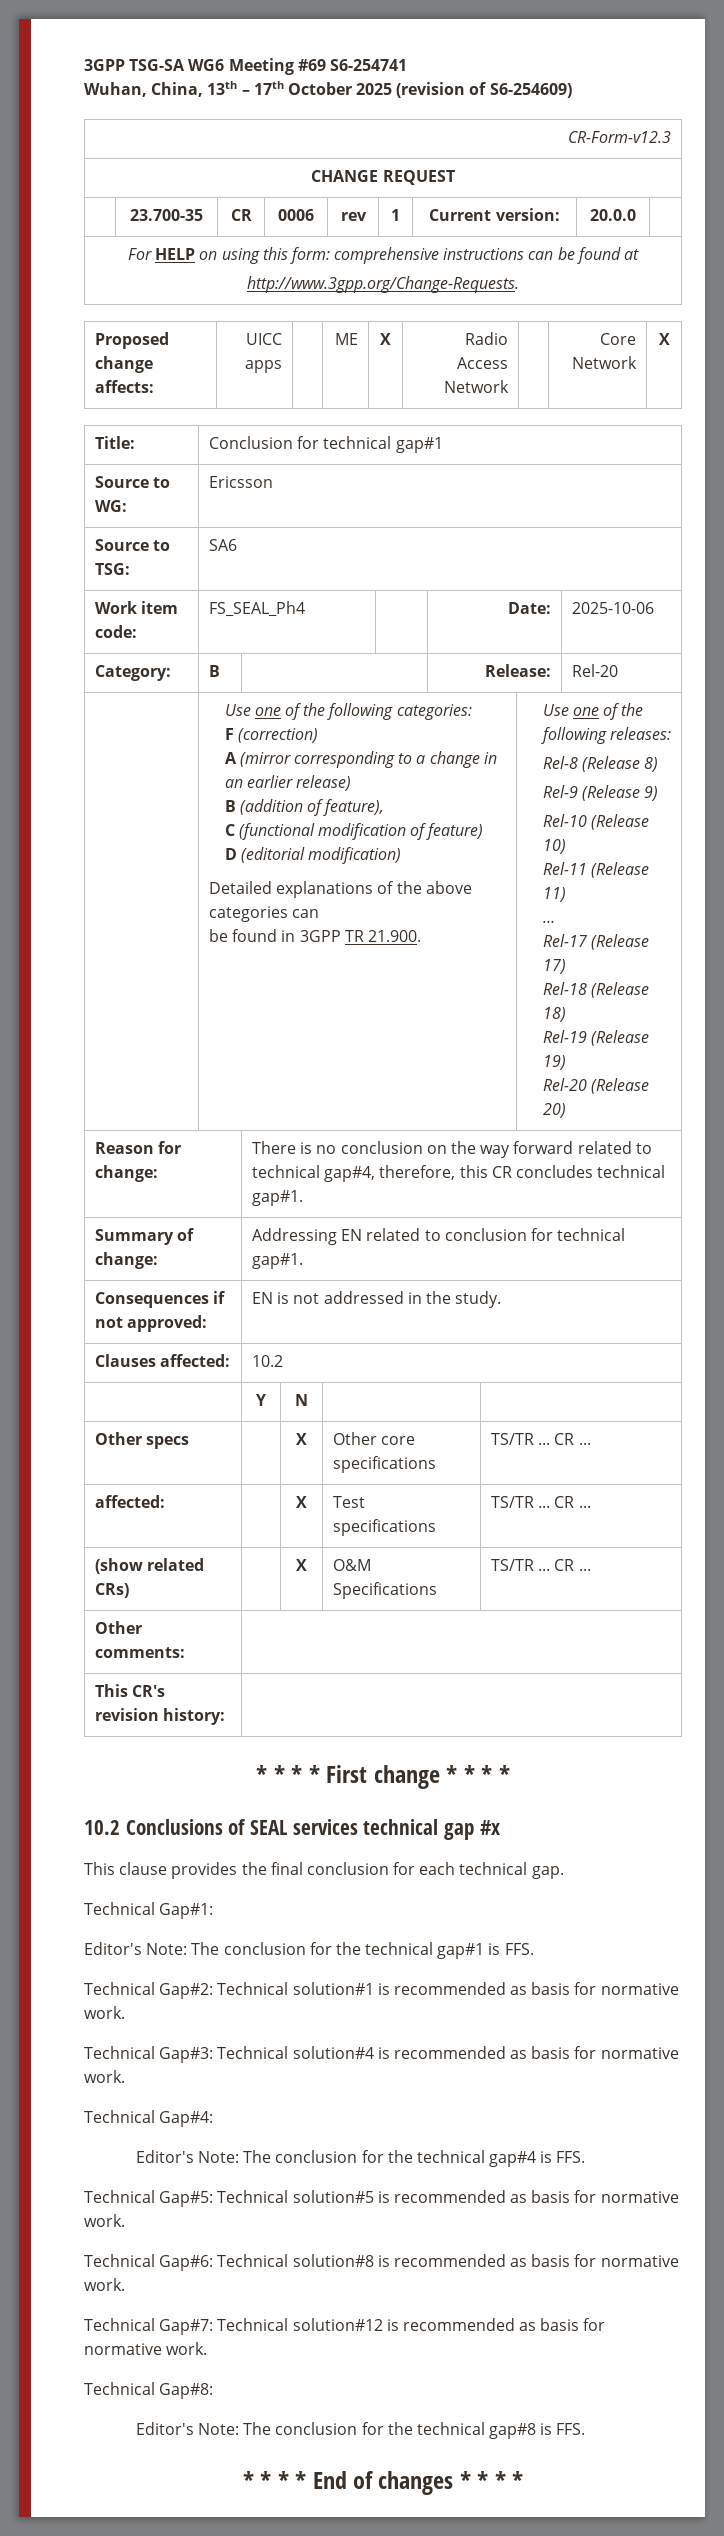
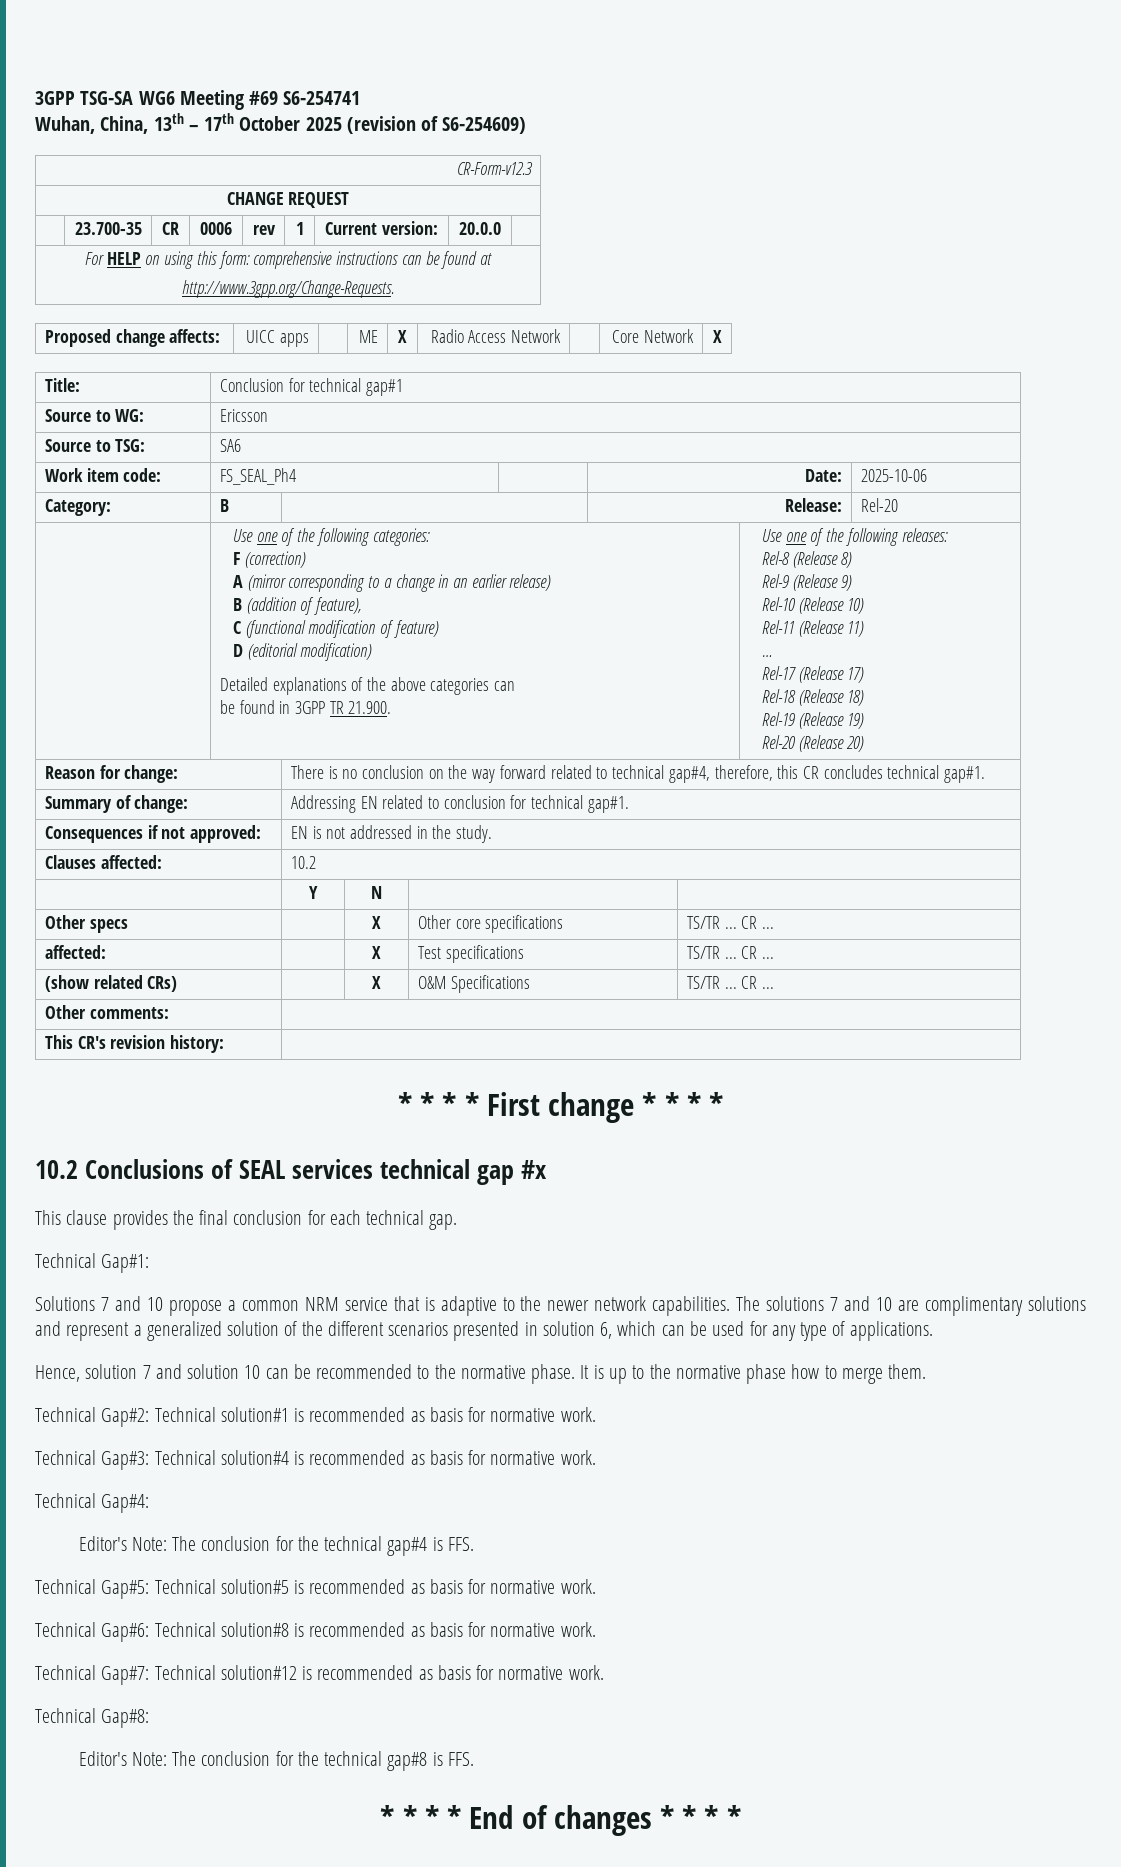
- Editor's Note: The conclusion for the technical gap#1 is FFS.
+ Solutions 7 and 10 propose a common NRM service that is adaptive to the newer network capabilities. The solutions 7 and 10 are complimentary solutions and represent a generalized solution of the different scenarios presented in solution 6, which can be used for any type of applications.
+ Hence, solution 7 and solution 10 can be recommended to the normative phase. It is up to the normative phase how to merge them.

